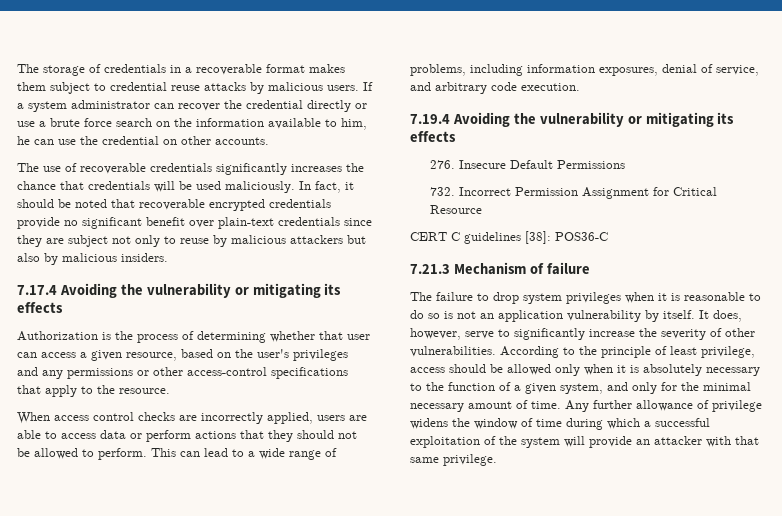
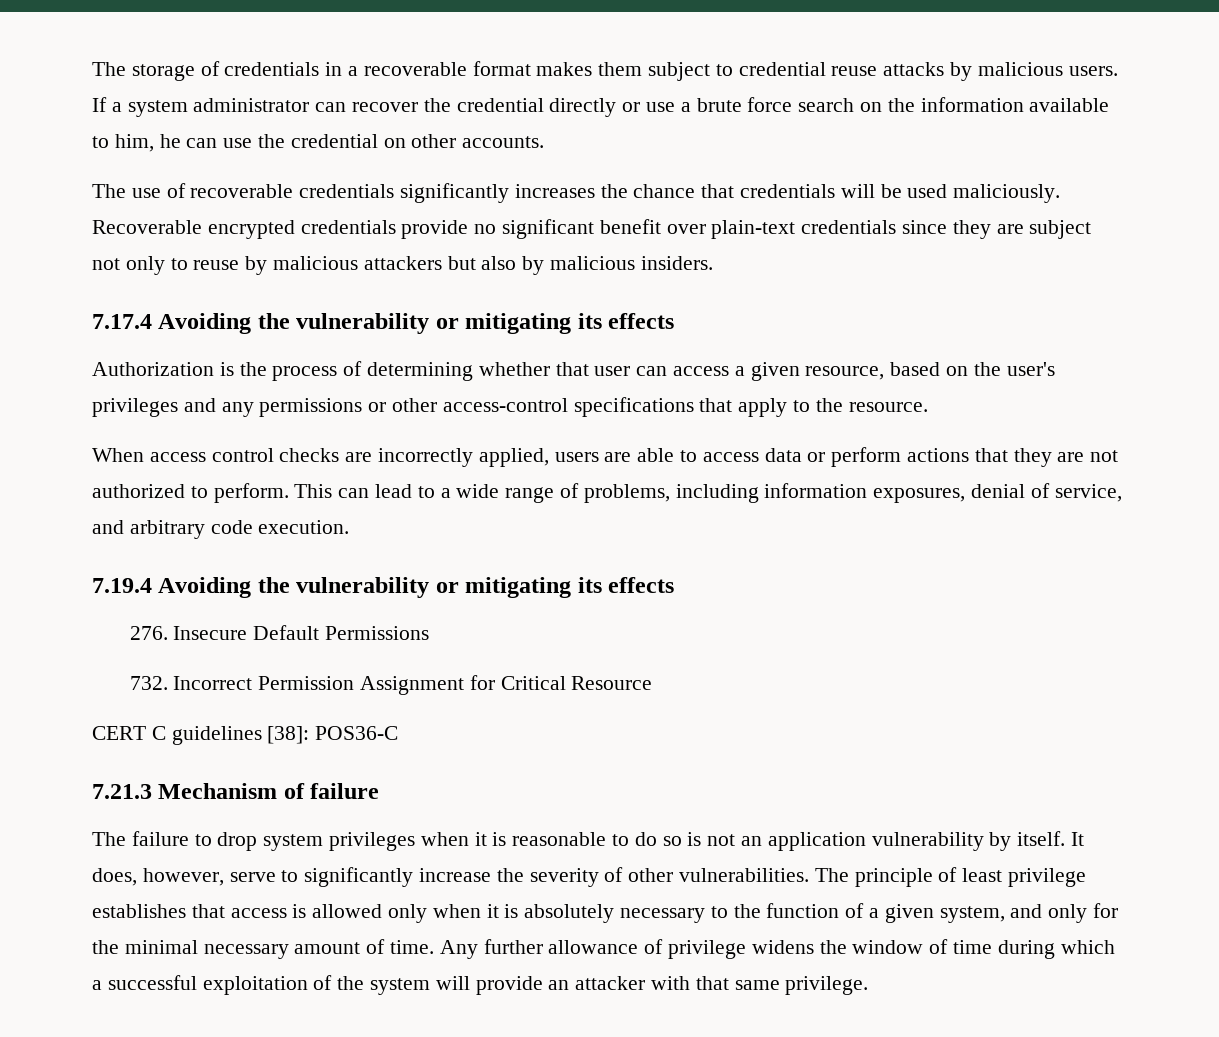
- In fact, it should be noted that recoverable encrypted credentials provide no significant benefit over plain-text credentials since they are subject not only to reuse by malicious attackers but also by malicious insiders.
+ Recoverable encrypted credentials provide no significant benefit over plain-text credentials since they are subject not only to reuse by malicious attackers but also by malicious insiders.
- When access control checks are incorrectly applied, users are able to access data or perform actions that they should not be allowed to perform.
+ When access control checks are incorrectly applied, users are able to access data or perform actions that they are not authorized to perform.
- According to the principle of least privilege, access should be allowed only when it is absolutely necessary to the function of a given system, and only for the minimal necessary amount of time.
+ The principle of least privilege establishes that access is allowed only when it is absolutely necessary to the function of a given system, and only for the minimal necessary amount of time.

